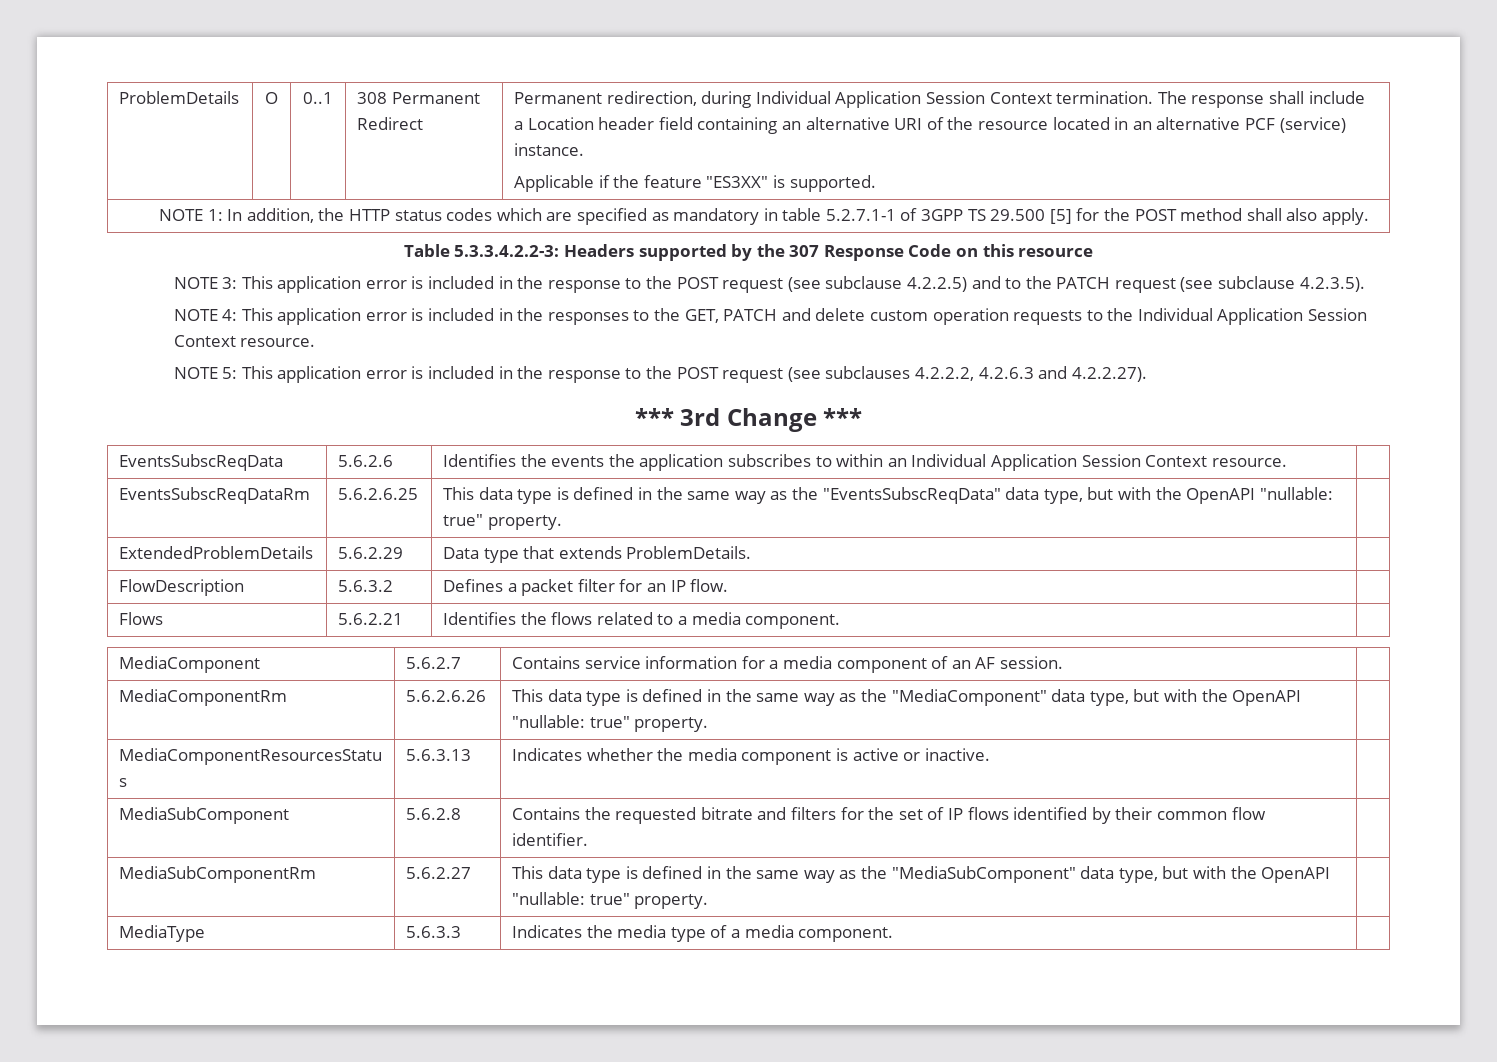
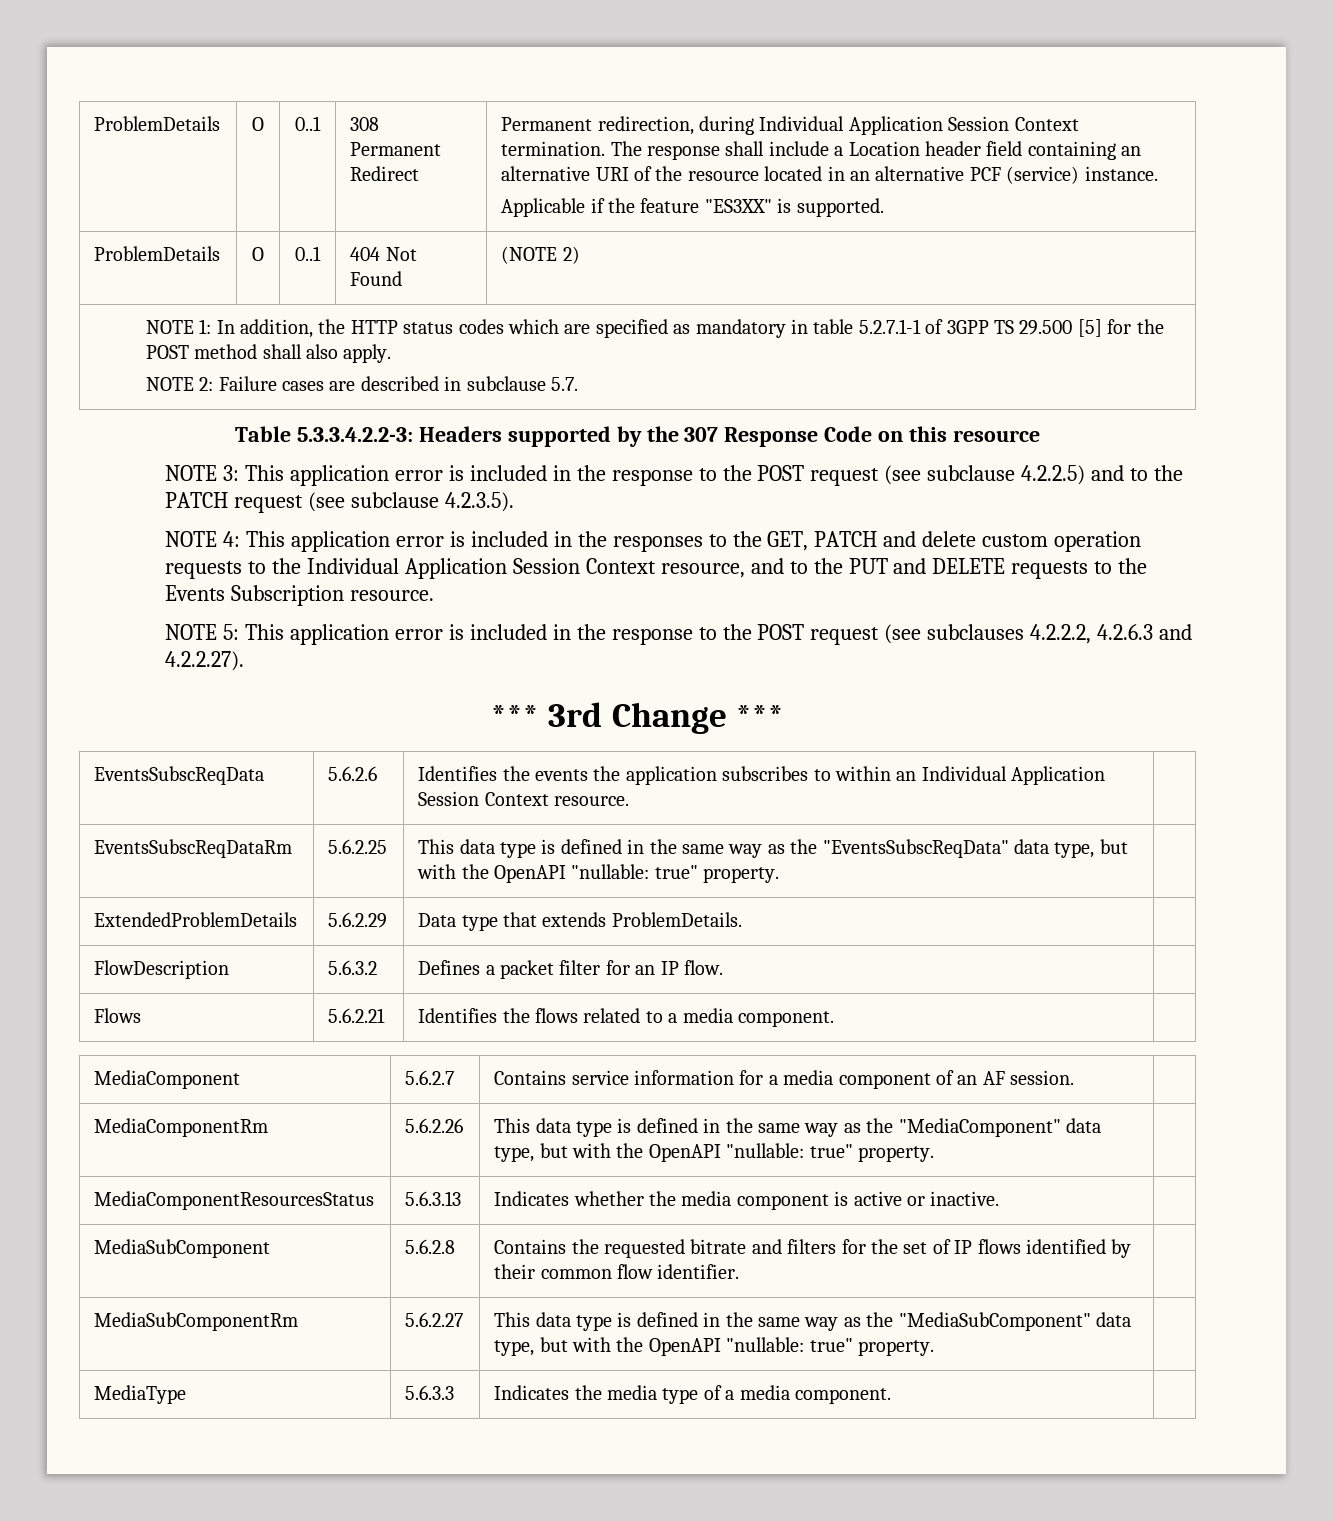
+ ProblemDetails | O | 0..1 | 404 Not Found | (NOTE 2)
  NOTE 1: In addition, the HTTP status codes which are specified as mandatory in table 5.2.7.1-1 of 3GPP TS 29.500 [5] for the POST method shall also apply.
+ NOTE 2: Failure cases are described in subclause 5.7.
- NOTE 4: This application error is included in the responses to the GET, PATCH and delete custom operation requests to the Individual Application Session Context resource.
+ NOTE 4: This application error is included in the responses to the GET, PATCH and delete custom operation requests to the Individual Application Session Context resource, and to the PUT and DELETE requests to the Events Subscription resource.
- EventsSubscReqDataRm | 5.6.2.6.25 | This data type is defined in the same way as the "EventsSubscReqData" data type, but with the OpenAPI "nullable: true" property. |
+ EventsSubscReqDataRm | 5.6.2.25 | This data type is defined in the same way as the "EventsSubscReqData" data type, but with the OpenAPI "nullable: true" property. |
- MediaComponentRm | 5.6.2.6.26 | This data type is defined in the same way as the "MediaComponent" data type, but with the OpenAPI "nullable: true" property. |
+ MediaComponentRm | 5.6.2.26 | This data type is defined in the same way as the "MediaComponent" data type, but with the OpenAPI "nullable: true" property. |

